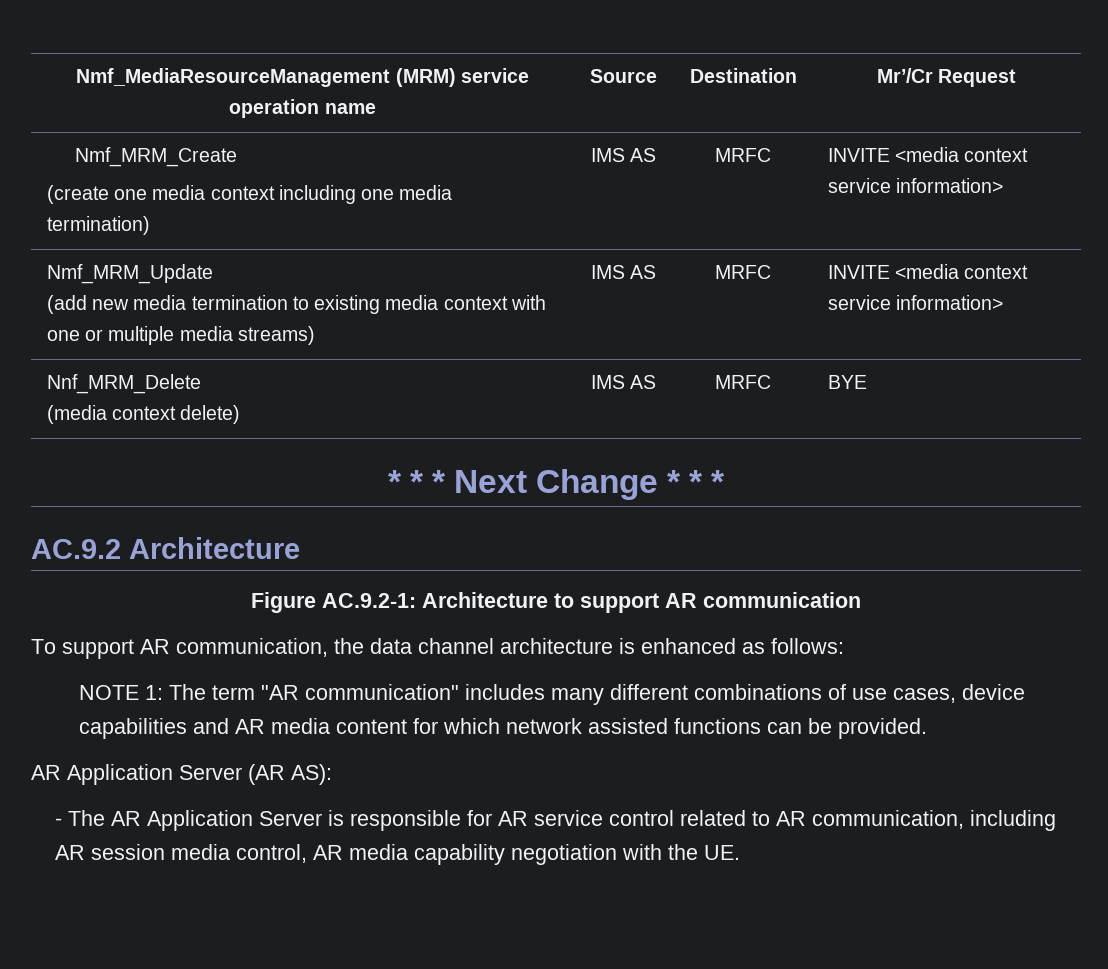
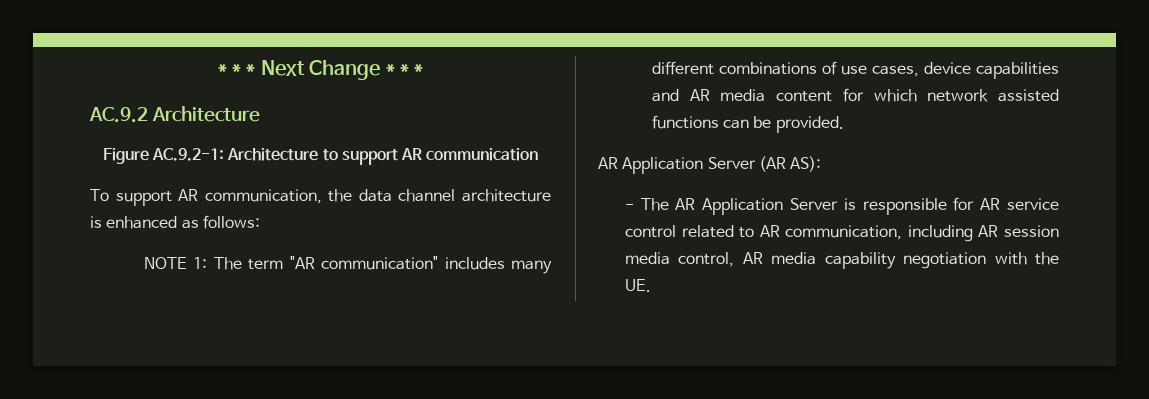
- Nmf_MediaResourceManagement (MRM) service operation name | Source | Destination | Mr’/Cr Request
- Nmf_MRM_Create
- (create one media context including one media termination) | IMS AS | MRFC | INVITE <media context service information>
- Nmf_MRM_Update
- (add new media termination to existing media context with one or multiple media streams) | IMS AS | MRFC | INVITE <media context service information>
- Nnf_MRM_Delete
- (media context delete) | IMS AS | MRFC | BYE

